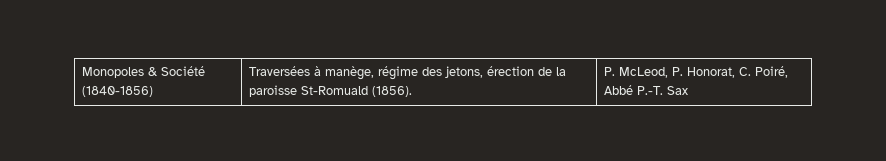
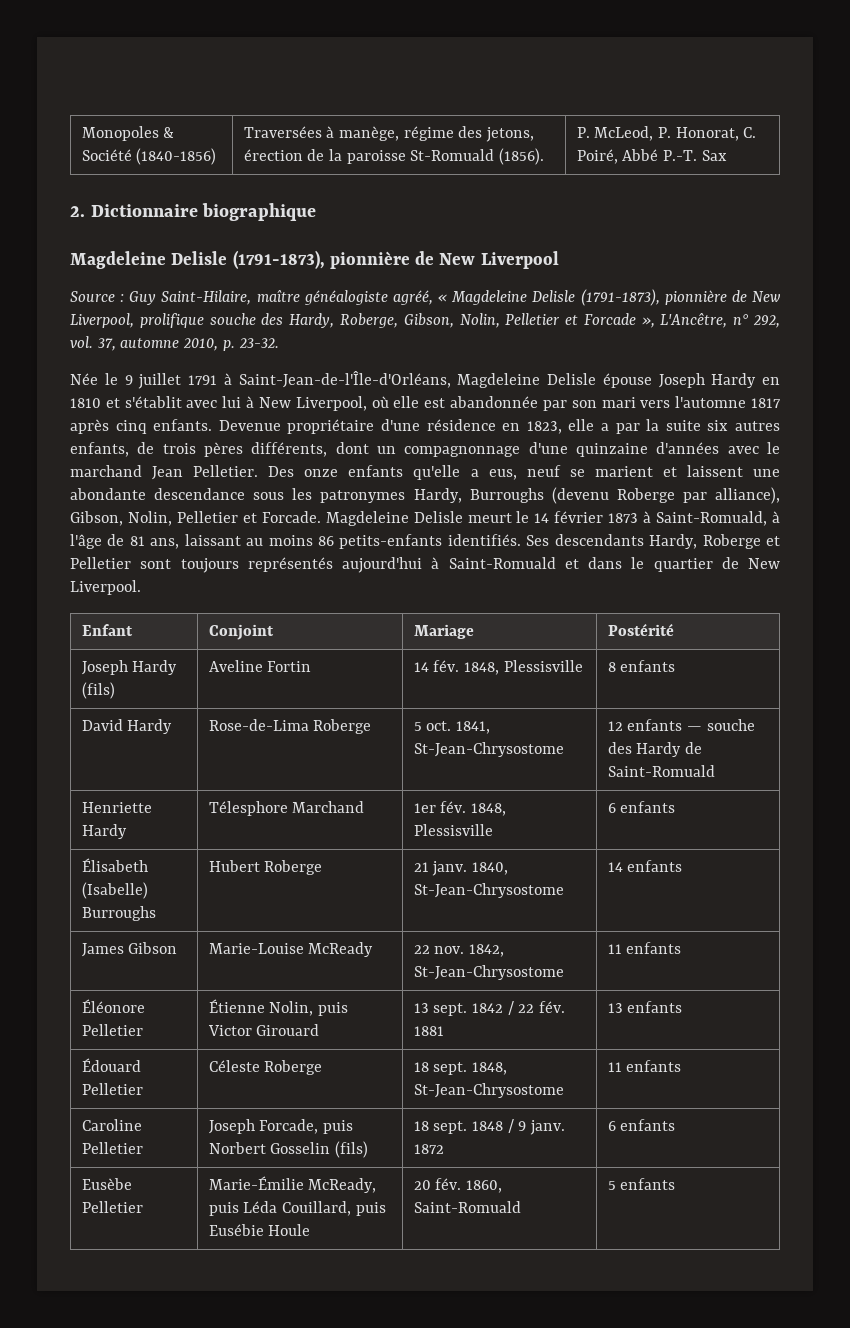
+ 2. Dictionnaire biographique
+ Magdeleine Delisle (1791-1873), pionnière de New Liverpool
+ Source : Guy Saint-Hilaire, maître généalogiste agréé, « Magdeleine Delisle (1791-1873), pionnière de New Liverpool, prolifique souche des Hardy, Roberge, Gibson, Nolin, Pelletier et Forcade », L'Ancêtre, n° 292, vol. 37, automne 2010, p. 23-32.
+ Née le 9 juillet 1791 à Saint-Jean-de-l'Île-d'Orléans, Magdeleine Delisle épouse Joseph Hardy en 1810 et s'établit avec lui à New Liverpool, où elle est abandonnée par son mari vers l'automne 1817 après cinq enfants. Devenue propriétaire d'une résidence en 1823, elle a par la suite six autres enfants, de trois pères différents, dont un compagnonnage d'une quinzaine d'années avec le marchand Jean Pelletier. Des onze enfants qu'elle a eus, neuf se marient et laissent une abondante descendance sous les patronymes Hardy, Burroughs (devenu Roberge par alliance), Gibson, Nolin, Pelletier et Forcade. Magdeleine Delisle meurt le 14 février 1873 à Saint-Romuald, à l'âge de 81 ans, laissant au moins 86 petits-enfants identifiés. Ses descendants Hardy, Roberge et Pelletier sont toujours représentés aujourd'hui à Saint-Romuald et dans le quartier de New Liverpool.
+ Enfant | Conjoint | Mariage | Postérité
+ Joseph Hardy (fils) | Aveline Fortin | 14 fév. 1848, Plessisville | 8 enfants
+ David Hardy | Rose-de-Lima Roberge | 5 oct. 1841, St-Jean-Chrysostome | 12 enfants — souche des Hardy de Saint-Romuald
+ Henriette Hardy | Télesphore Marchand | 1er fév. 1848, Plessisville | 6 enfants
+ Élisabeth (Isabelle) Burroughs | Hubert Roberge | 21 janv. 1840, St-Jean-Chrysostome | 14 enfants
+ James Gibson | Marie-Louise McReady | 22 nov. 1842, St-Jean-Chrysostome | 11 enfants
+ Éléonore Pelletier | Étienne Nolin, puis Victor Girouard | 13 sept. 1842 / 22 fév. 1881 | 13 enfants
+ Édouard Pelletier | Céleste Roberge | 18 sept. 1848, St-Jean-Chrysostome | 11 enfants
+ Caroline Pelletier | Joseph Forcade, puis Norbert Gosselin (fils) | 18 sept. 1848 / 9 janv. 1872 | 6 enfants
+ Eusèbe Pelletier | Marie-Émilie McReady, puis Léda Couillard, puis Eusébie Houle | 20 fév. 1860, Saint-Romuald | 5 enfants

